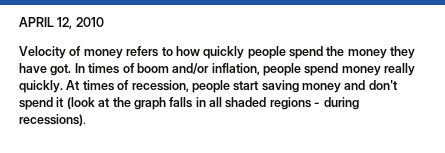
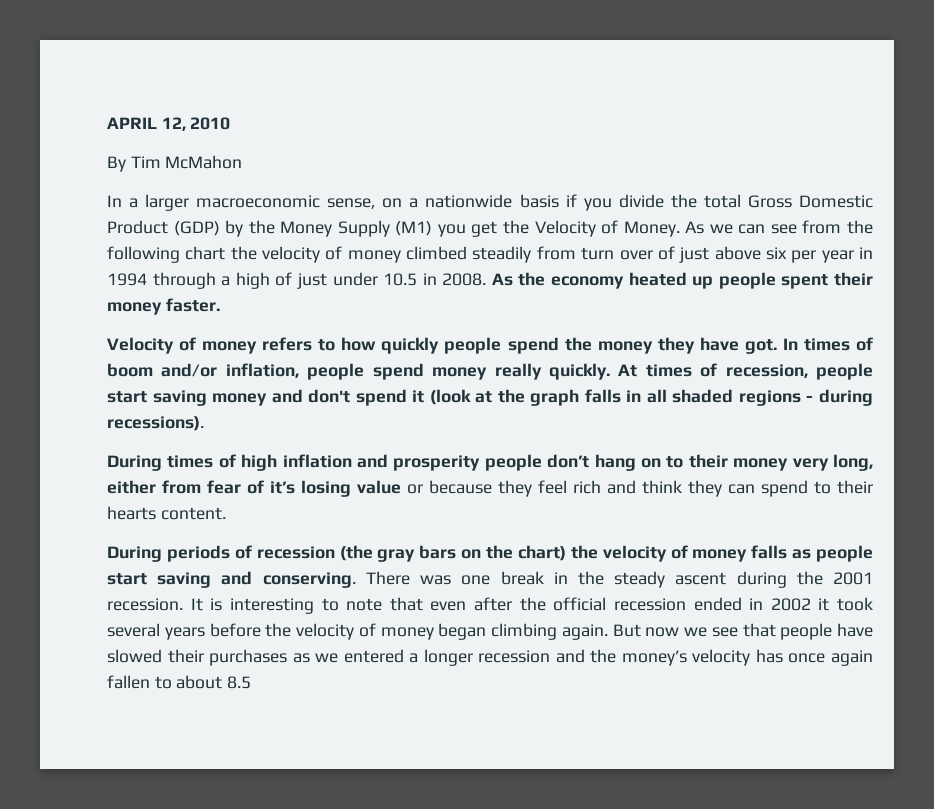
+ By Tim McMahon
+ In a larger macroeconomic sense, on a nationwide basis if you divide the total Gross Domestic Product (GDP) by the Money Supply (M1) you get the Velocity of Money. As we can see from the following chart the velocity of money climbed steadily from turn over of just above six per year in 1994 through a high of just under 10.5 in 2008. As the economy heated up people spent their money faster.
+ During times of high inflation and prosperity people don’t hang on to their money very long, either from fear of it’s losing value or because they feel rich and think they can spend to their hearts content.
+ During periods of recession (the gray bars on the chart) the velocity of money falls as people start saving and conserving. There was one break in the steady ascent during the 2001 recession. It is interesting to note that even after the official recession ended in 2002 it took several years before the velocity of money began climbing again. But now we see that people have slowed their purchases as we entered a longer recession and the money’s velocity has once again fallen to about 8.5

